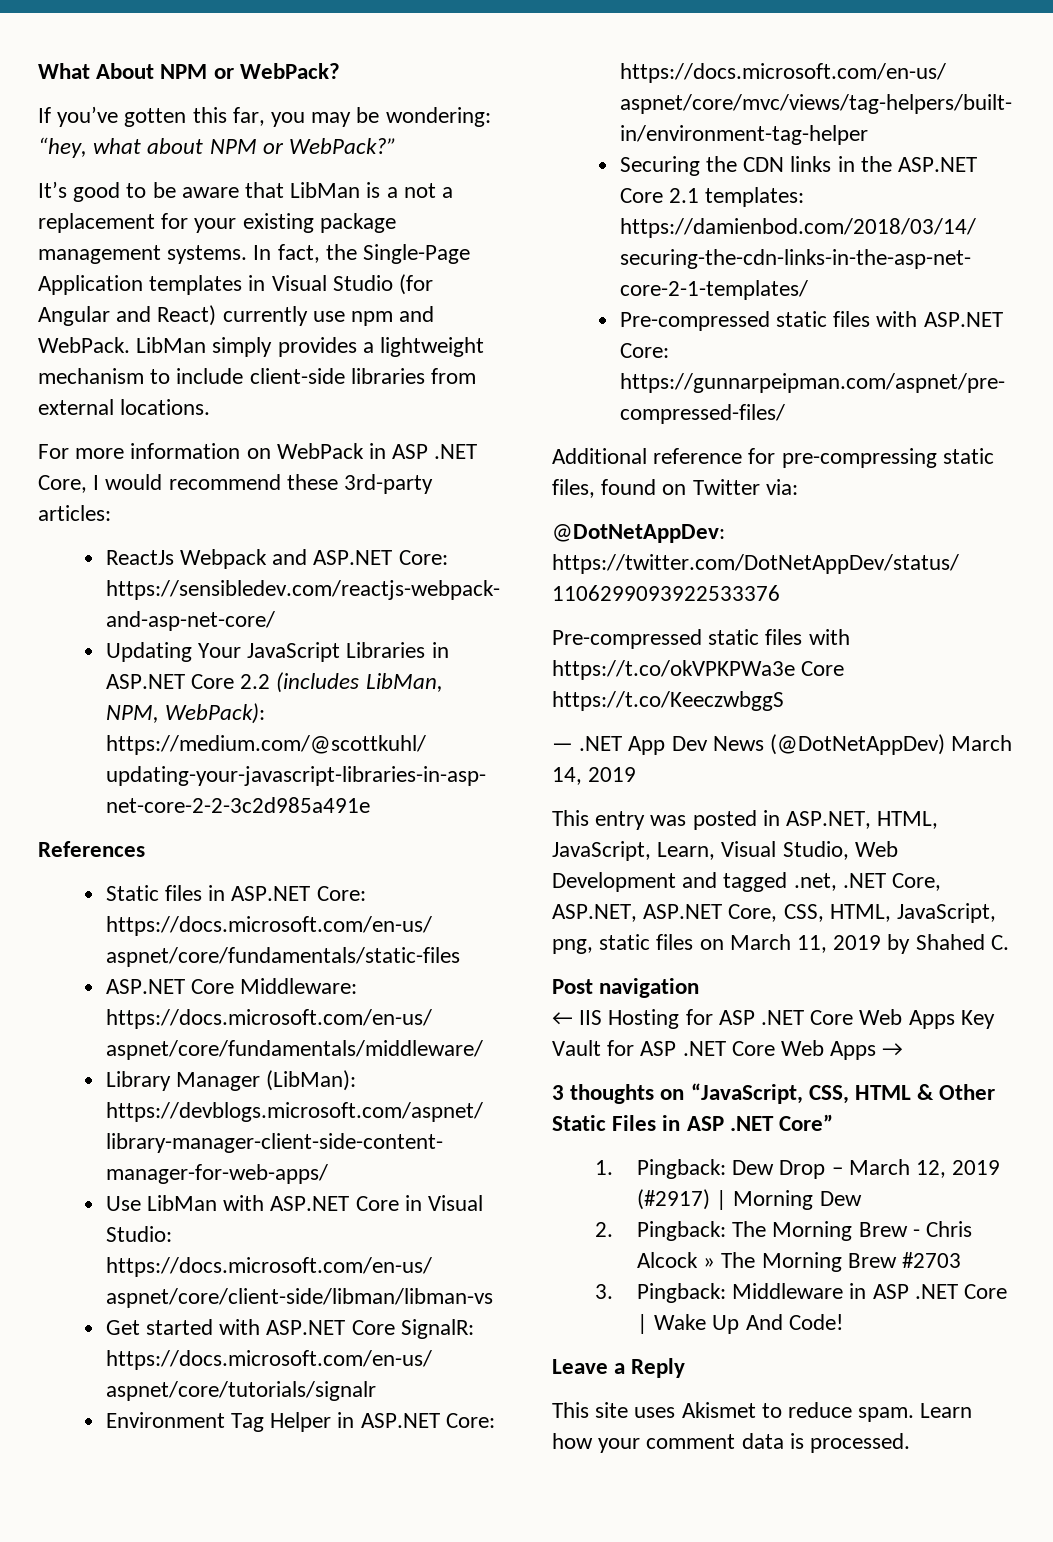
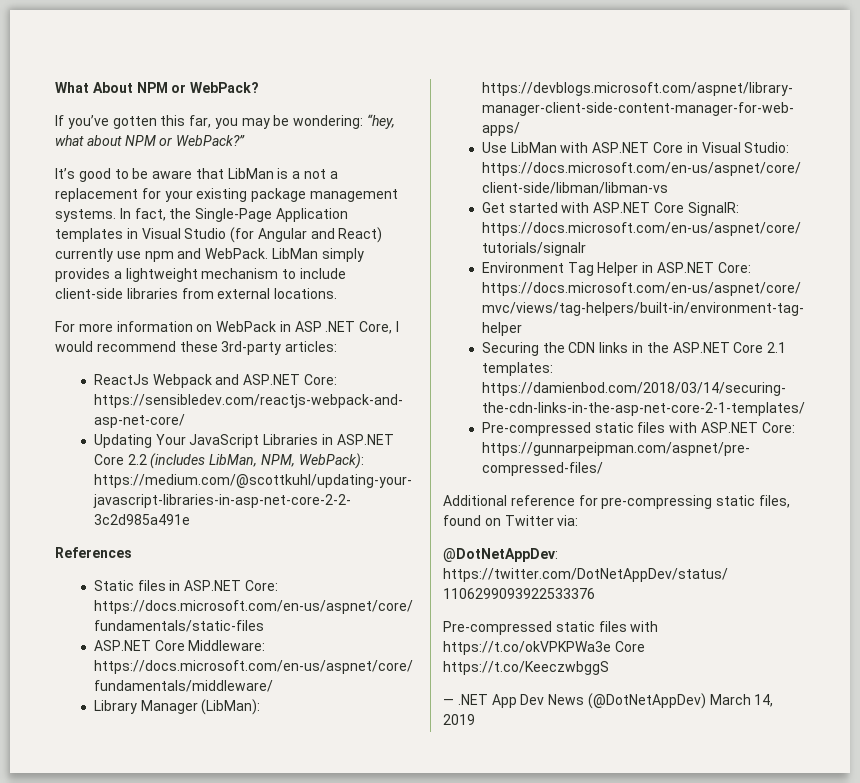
- This entry was posted in ASP.NET, HTML, JavaScript, Learn, Visual Studio, Web Development and tagged .net, .NET Core, ASP.NET, ASP.NET Core, CSS, HTML, JavaScript, png, static files on March 11, 2019 by Shahed C.
- Post navigation
- ← IIS Hosting for ASP .NET Core Web Apps Key Vault for ASP .NET Core Web Apps →
- 3 thoughts on “JavaScript, CSS, HTML & Other Static Files in ASP .NET Core”
- 1. Pingback: Dew Drop – March 12, 2019 (#2917) | Morning Dew
- 2. Pingback: The Morning Brew - Chris Alcock » The Morning Brew #2703
- 3. Pingback: Middleware in ASP .NET Core | Wake Up And Code!
- Leave a Reply
- This site uses Akismet to reduce spam. Learn how your comment data is processed.

